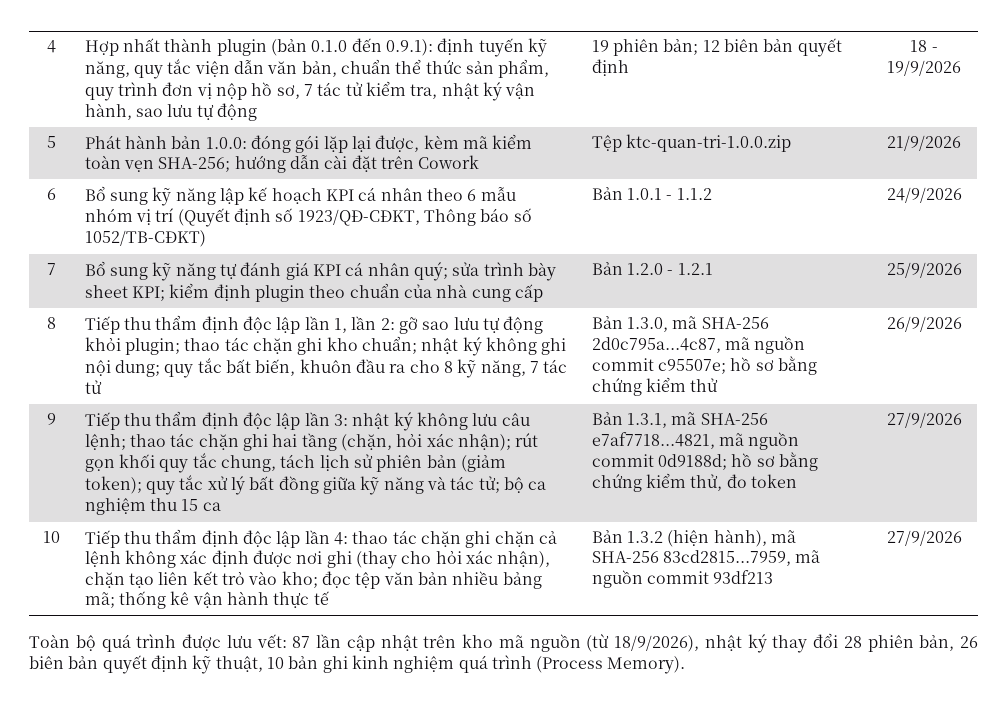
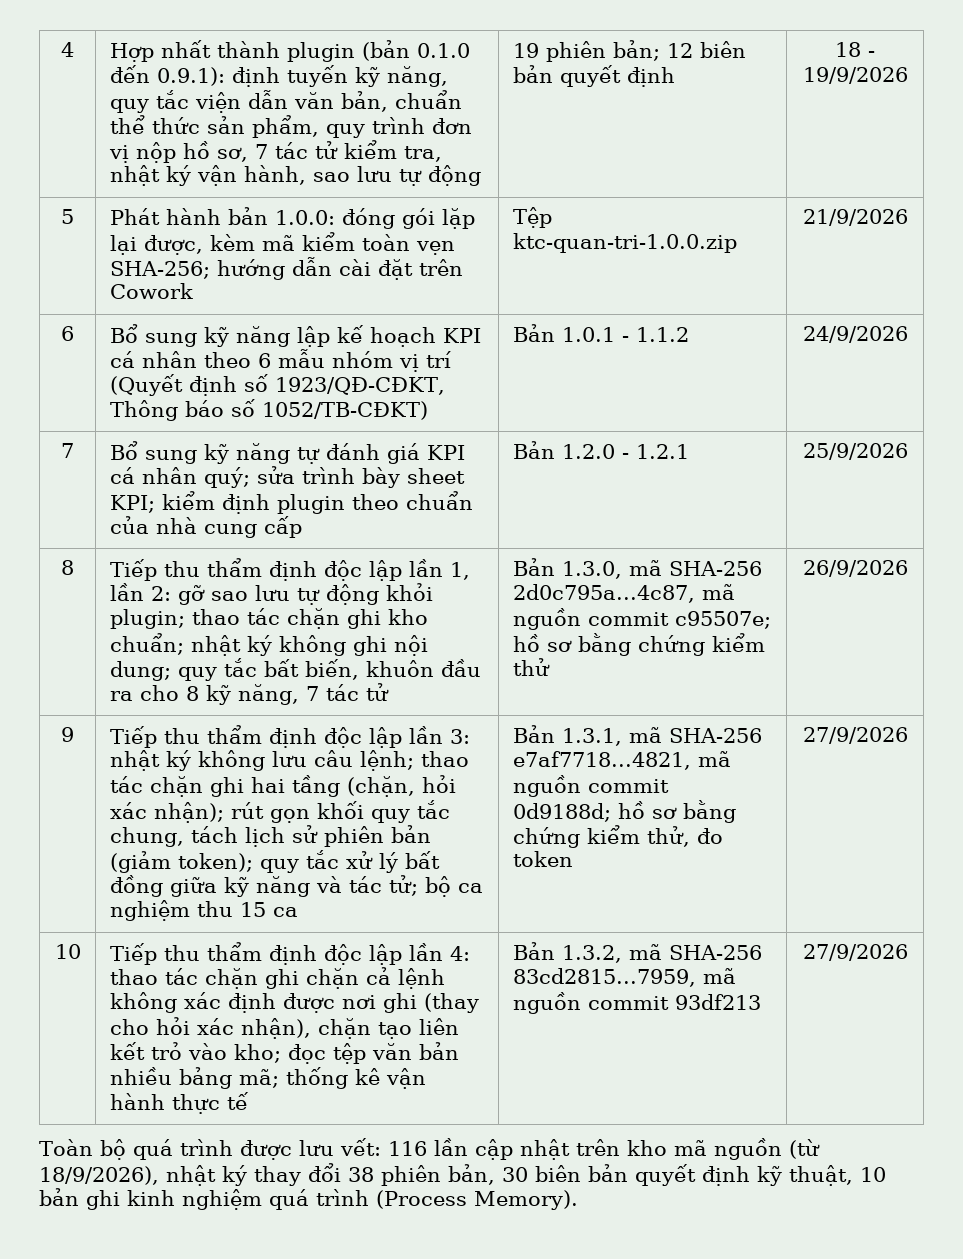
- Bản 1.3.2 (hiện hành), mã SHA-256 83cd2815...7959, mã nguồn commit 93df213
+ Bản 1.3.2, mã SHA-256 83cd2815...7959, mã nguồn commit 93df213
- Toàn bộ quá trình được lưu vết: 87 lần cập nhật trên kho mã nguồn (từ 18/9/2026), nhật ký thay đổi 28 phiên bản, 26 biên bản quyết định kỹ thuật, 10 bản ghi kinh nghiệm quá trình (Process Memory).
+ Toàn bộ quá trình được lưu vết: 116 lần cập nhật trên kho mã nguồn (từ 18/9/2026), nhật ký thay đổi 38 phiên bản, 30 biên bản quyết định kỹ thuật, 10 bản ghi kinh nghiệm quá trình (Process Memory).

